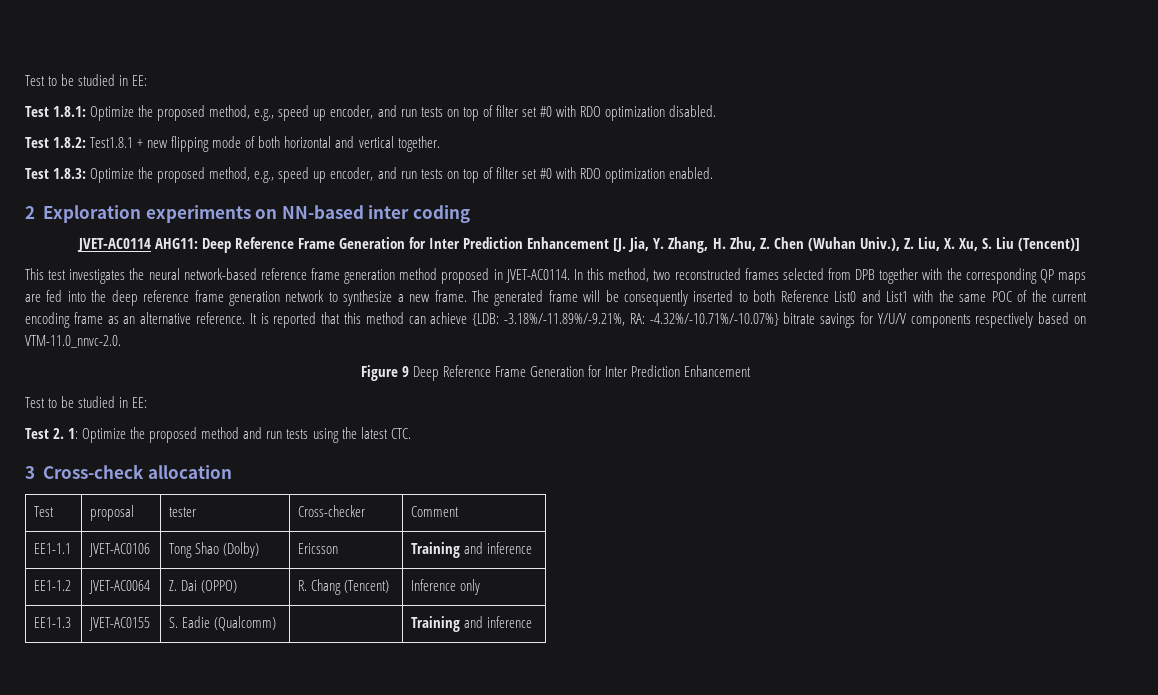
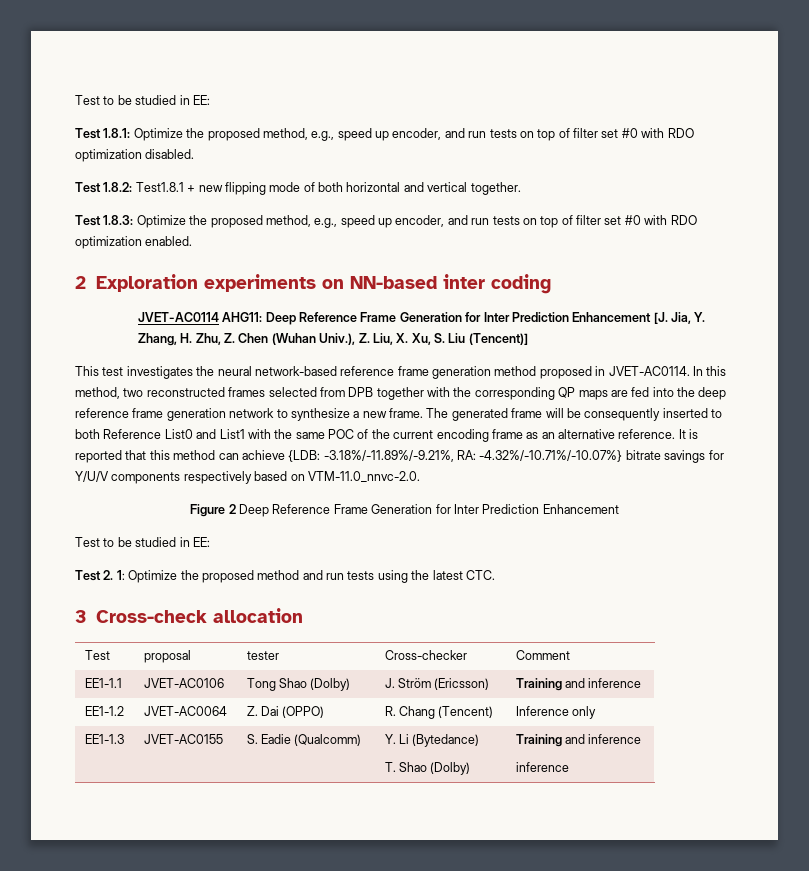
- Figure 9 Deep Reference Frame Generation for Inter Prediction Enhancement
+ Figure 2 Deep Reference Frame Generation for Inter Prediction Enhancement
- EE1-1.1 | JVET-AC0106 | Tong Shao (Dolby) | Ericsson | Training and inference
+ EE1-1.1 | JVET-AC0106 | Tong Shao (Dolby) | J. Ström (Ericsson) | Training and inference
- EE1-1.3 | JVET-AC0155 | S. Eadie (Qualcomm) | | Training and inference
+ EE1-1.3 | JVET-AC0155 | S. Eadie (Qualcomm) | Y. Li (Bytedance)
+ T. Shao (Dolby) | Training and inference
+ inference

